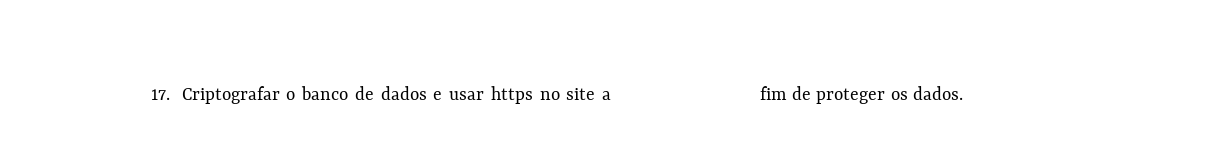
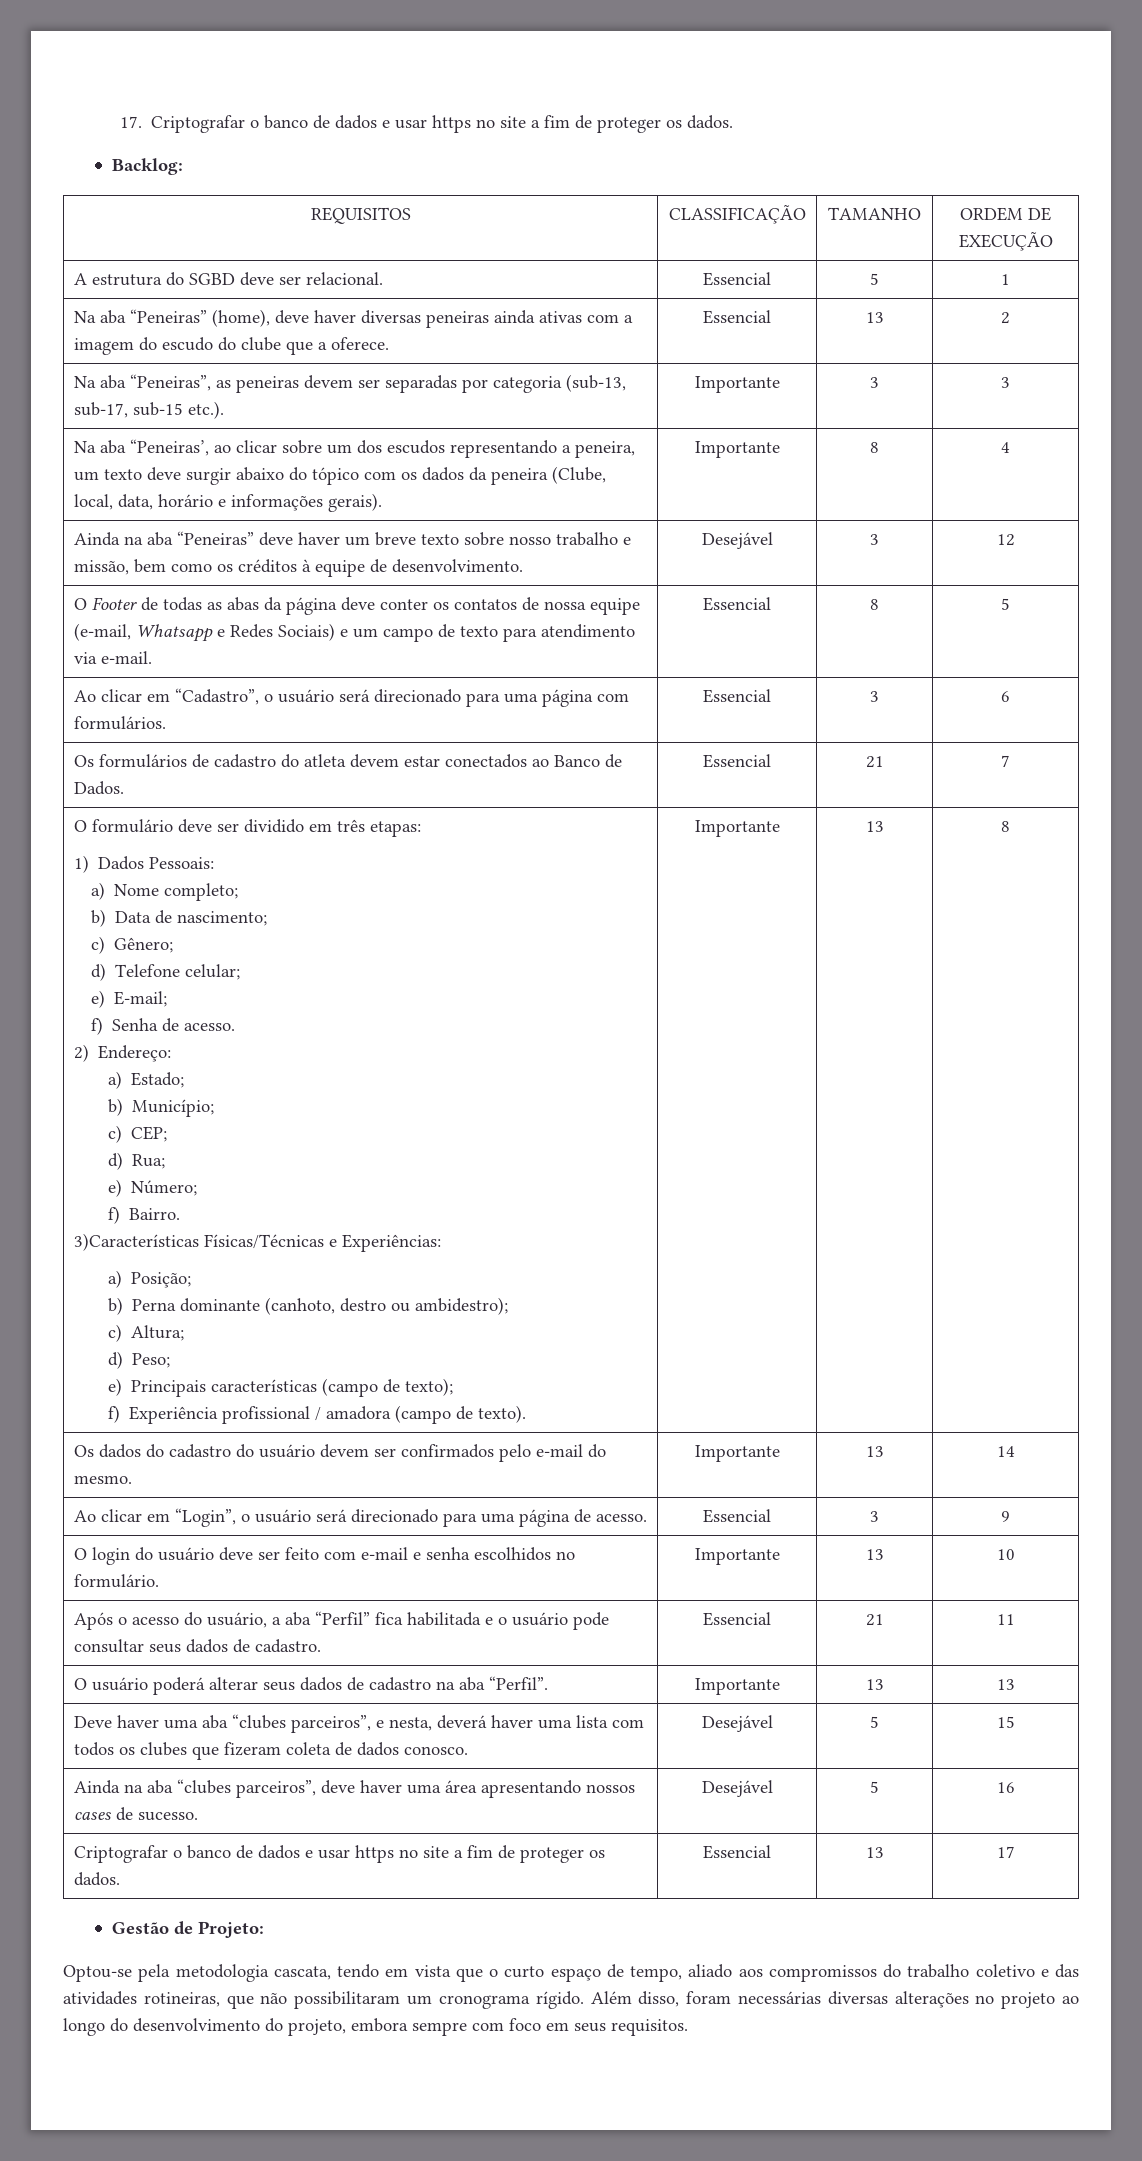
+ Backlog:
+ REQUISITOS | CLASSIFICAÇÃO | TAMANHO | ORDEM DE EXECUÇÃO
+ A estrutura do SGBD deve ser relacional. | Essencial | 5 | 1
+ Na aba “Peneiras” (home), deve haver diversas peneiras ainda ativas com a imagem do escudo do clube que a oferece. | Essencial | 13 | 2
+ Na aba “Peneiras”, as peneiras devem ser separadas por categoria (sub-13, sub-17, sub-15 etc.). | Importante | 3 | 3
+ Na aba “Peneiras’, ao clicar sobre um dos escudos representando a peneira, um texto deve surgir abaixo do tópico com os dados da peneira (Clube, local, data, horário e informações gerais). | Importante | 8 | 4
+ Ainda na aba “Peneiras” deve haver um breve texto sobre nosso trabalho e missão, bem como os créditos à equipe de desenvolvimento. | Desejável | 3 | 12
+ O Footer de todas as abas da página deve conter os contatos de nossa equipe (e-mail, Whatsapp e Redes Sociais) e um campo de texto para atendimento via e-mail. | Essencial | 8 | 5
+ Ao clicar em “Cadastro”, o usuário será direcionado para uma página com formulários. | Essencial | 3 | 6
+ Os formulários de cadastro do atleta devem estar conectados ao Banco de Dados. | Essencial | 21 | 7
+ O formulário deve ser dividido em três etapas:
+ 1) Dados Pessoais:
+ a) Nome completo;
+ b) Data de nascimento;
+ c) Gênero;
+ d) Telefone celular;
+ e) E-mail;
+ f) Senha de acesso.
+ 2) Endereço:
+ a) Estado;
+ b) Município;
+ c) CEP;
+ d) Rua;
+ e) Número;
+ f) Bairro.
+ 3)Características Físicas/Técnicas e Experiências:
+ a) Posição;
+ b) Perna dominante (canhoto, destro ou ambidestro);
+ c) Altura;
+ d) Peso;
+ e) Principais características (campo de texto);
+ f) Experiência profissional / amadora (campo de texto). | Importante | 13 | 8
+ Os dados do cadastro do usuário devem ser confirmados pelo e-mail do mesmo. | Importante | 13 | 14
+ Ao clicar em “Login”, o usuário será direcionado para uma página de acesso. | Essencial | 3 | 9
+ O login do usuário deve ser feito com e-mail e senha escolhidos no formulário. | Importante | 13 | 10
+ Após o acesso do usuário, a aba “Perfil” fica habilitada e o usuário pode consultar seus dados de cadastro. | Essencial | 21 | 11
+ O usuário poderá alterar seus dados de cadastro na aba “Perfil”. | Importante | 13 | 13
+ Deve haver uma aba “clubes parceiros”, e nesta, deverá haver uma lista com todos os clubes que fizeram coleta de dados conosco. | Desejável | 5 | 15
+ Ainda na aba “clubes parceiros”, deve haver uma área apresentando nossos cases de sucesso. | Desejável | 5 | 16
+ Criptografar o banco de dados e usar https no site a fim de proteger os dados. | Essencial | 13 | 17
+ Gestão de Projeto:
+ Optou-se pela metodologia cascata, tendo em vista que o curto espaço de tempo, aliado aos compromissos do trabalho coletivo e das atividades rotineiras, que não possibilitaram um cronograma rígido. Além disso, foram necessárias diversas alterações no projeto ao longo do desenvolvimento do projeto, embora sempre com foco em seus requisitos.

